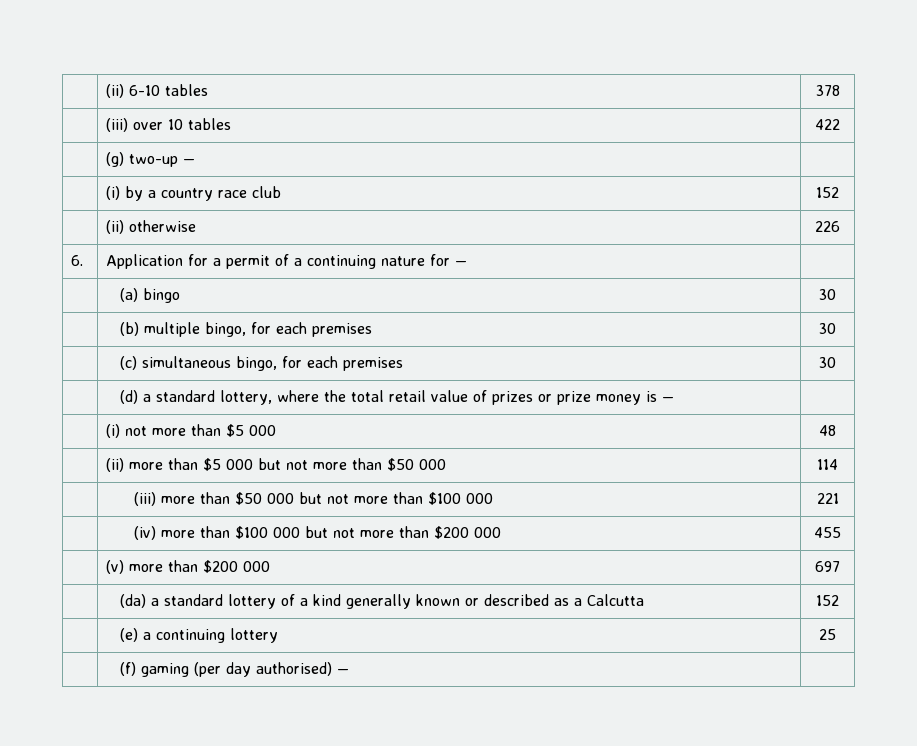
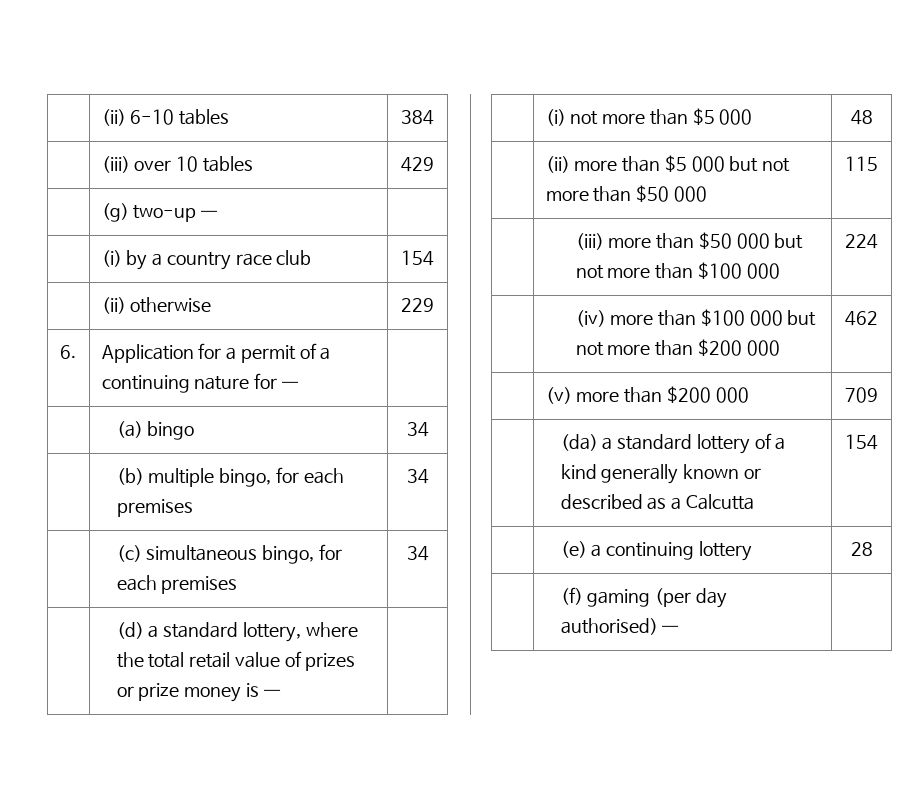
- | (ii) 6-10 tables | 378
+ | (ii) 6-10 tables | 384
- | (iii) over 10 tables | 422
+ | (iii) over 10 tables | 429
- | (i) by a country race club | 152
+ | (i) by a country race club | 154
- | (ii) otherwise | 226
+ | (ii) otherwise | 229
- | (a) bingo | 30
+ | (a) bingo | 34
- | (b) multiple bingo, for each premises | 30
+ | (b) multiple bingo, for each premises | 34
- | (c) simultaneous bingo, for each premises | 30
+ | (c) simultaneous bingo, for each premises | 34
- | (ii) more than $5 000 but not more than $50 000 | 114
+ | (ii) more than $5 000 but not more than $50 000 | 115
- | (iii) more than $50 000 but not more than $100 000 | 221
+ | (iii) more than $50 000 but not more than $100 000 | 224
- | (iv) more than $100 000 but not more than $200 000 | 455
+ | (iv) more than $100 000 but not more than $200 000 | 462
- | (v) more than $200 000 | 697
+ | (v) more than $200 000 | 709
- | (da) a standard lottery of a kind generally known or described as a Calcutta | 152
+ | (da) a standard lottery of a kind generally known or described as a Calcutta | 154
- | (e) a continuing lottery | 25
+ | (e) a continuing lottery | 28

